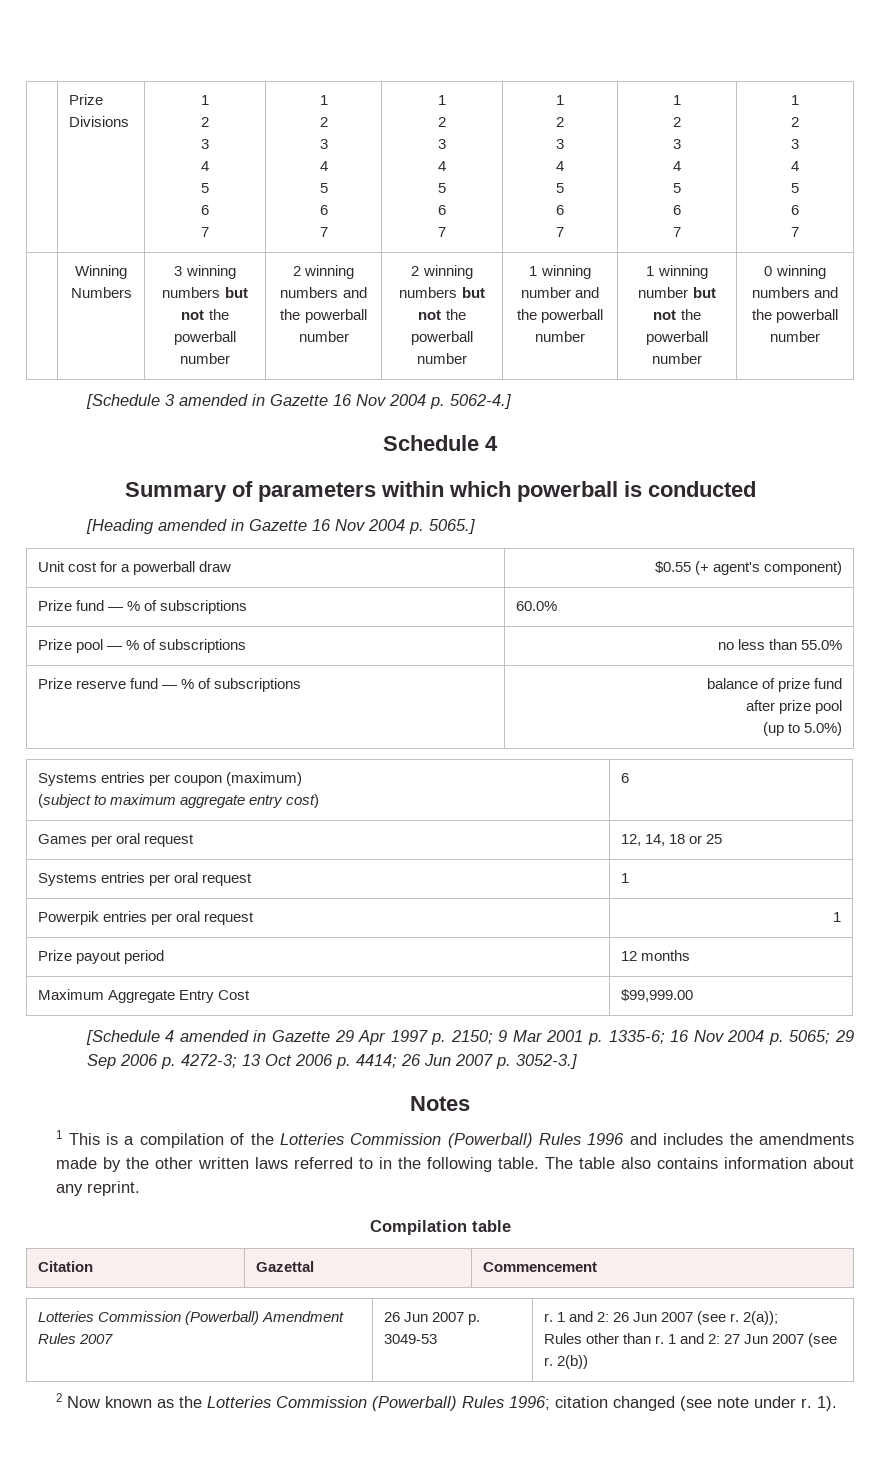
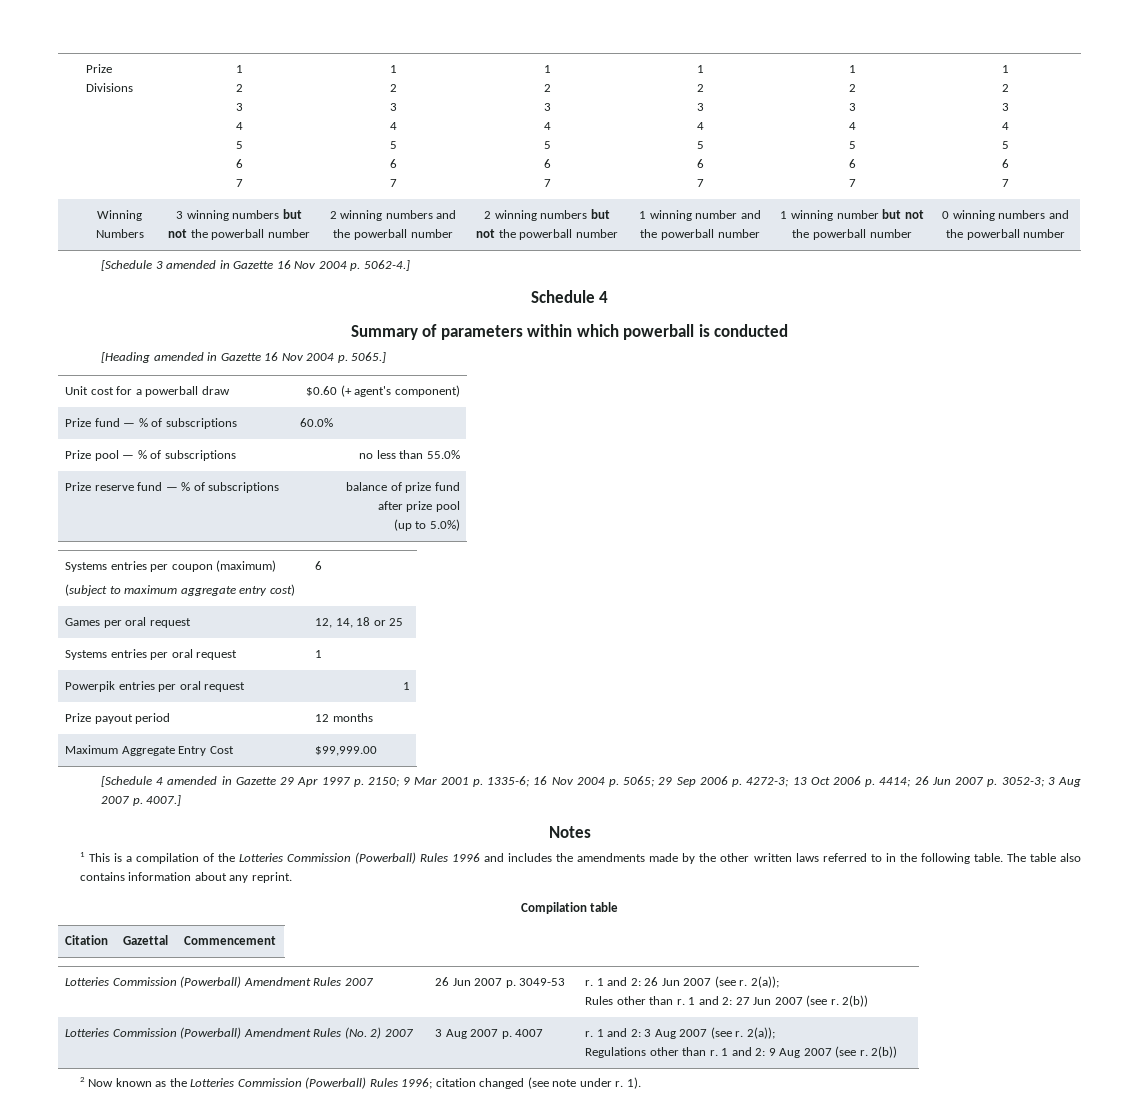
- Unit cost for a powerball draw | $0.55 (+ agent's component)
+ Unit cost for a powerball draw | $0.60 (+ agent's component)
- [Schedule 4 amended in Gazette 29 Apr 1997 p. 2150; 9 Mar 2001 p. 1335-6; 16 Nov 2004 p. 5065; 29 Sep 2006 p. 4272-3; 13 Oct 2006 p. 4414; 26 Jun 2007 p. 3052-3.]
+ [Schedule 4 amended in Gazette 29 Apr 1997 p. 2150; 9 Mar 2001 p. 1335-6; 16 Nov 2004 p. 5065; 29 Sep 2006 p. 4272-3; 13 Oct 2006 p. 4414; 26 Jun 2007 p. 3052-3; 3 Aug 2007 p. 4007.]
+ Lotteries Commission (Powerball) Amendment Rules (No. 2) 2007 | 3 Aug 2007 p. 4007 | r. 1 and 2: 3 Aug 2007 (see r. 2(a));
+ Regulations other than r. 1 and 2: 9 Aug 2007 (see r. 2(b))

